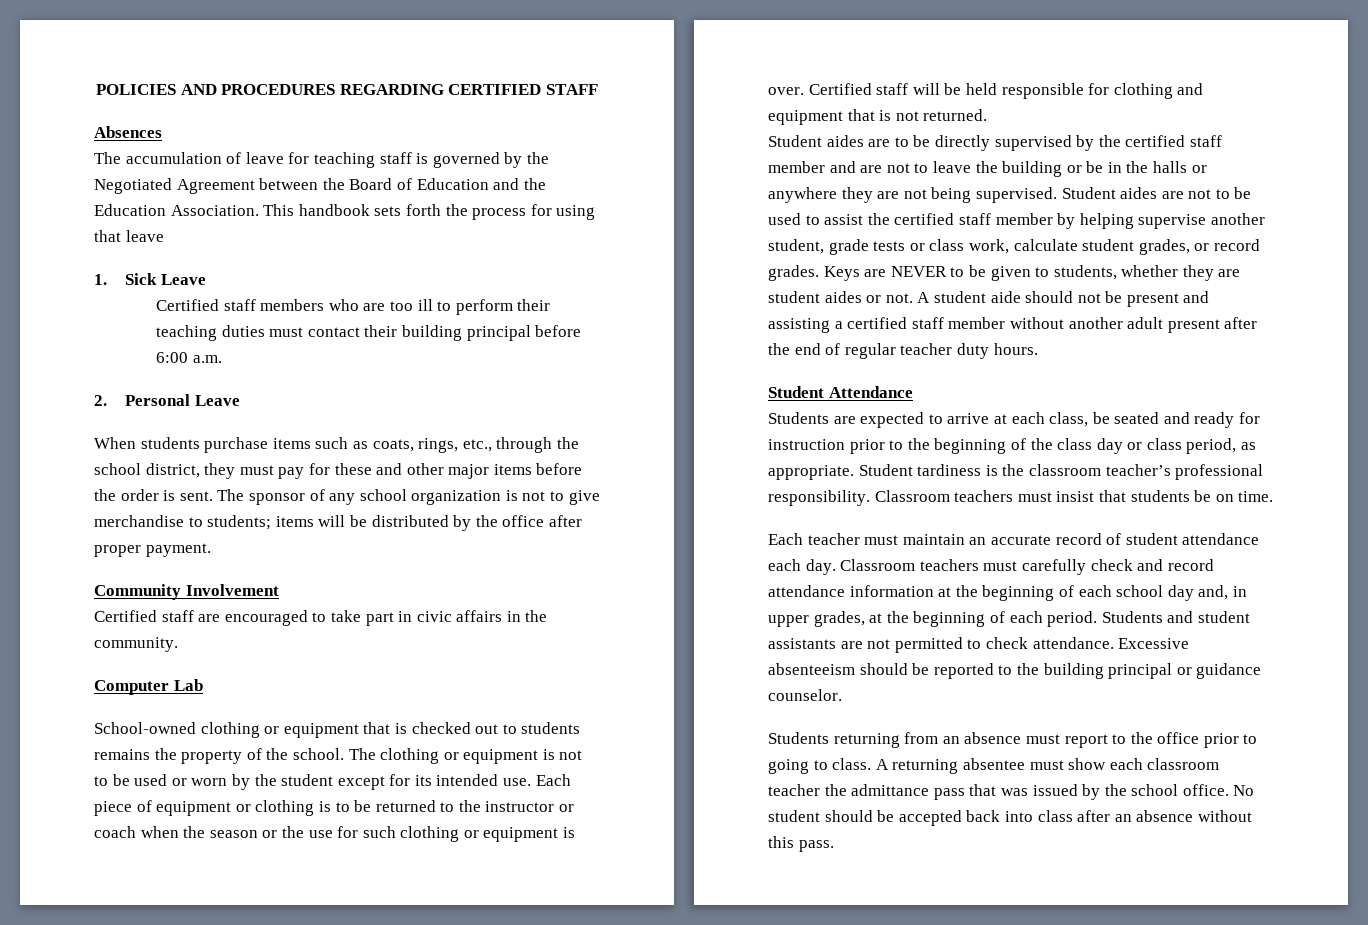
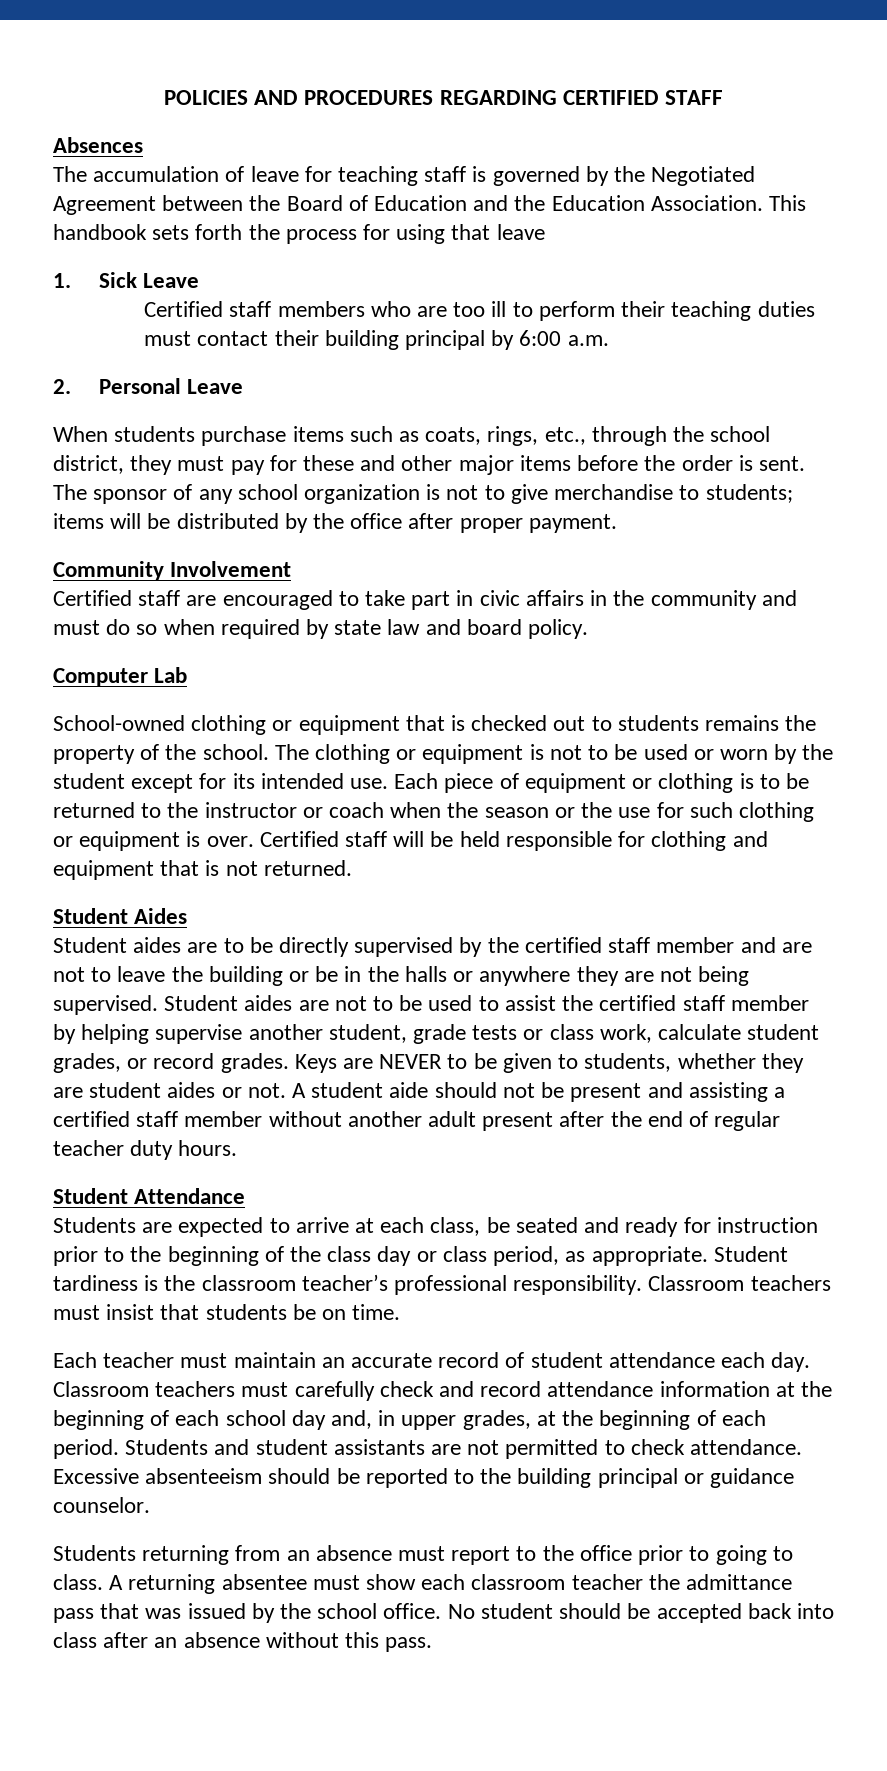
- Certified staff members who are too ill to perform their teaching duties must contact their building principal before 6:00 a.m.
+ Certified staff members who are too ill to perform their teaching duties must contact their building principal by 6:00 a.m.
- Certified staff are encouraged to take part in civic affairs in the community.
+ Certified staff are encouraged to take part in civic affairs in the community and must do so when required by state law and board policy.
+ Student Aides

